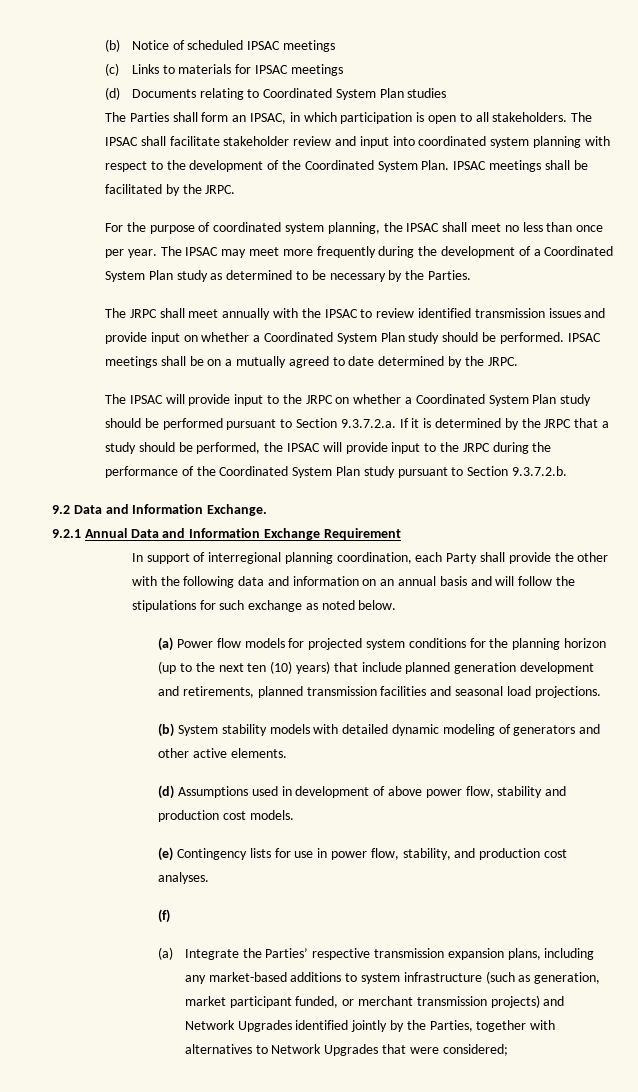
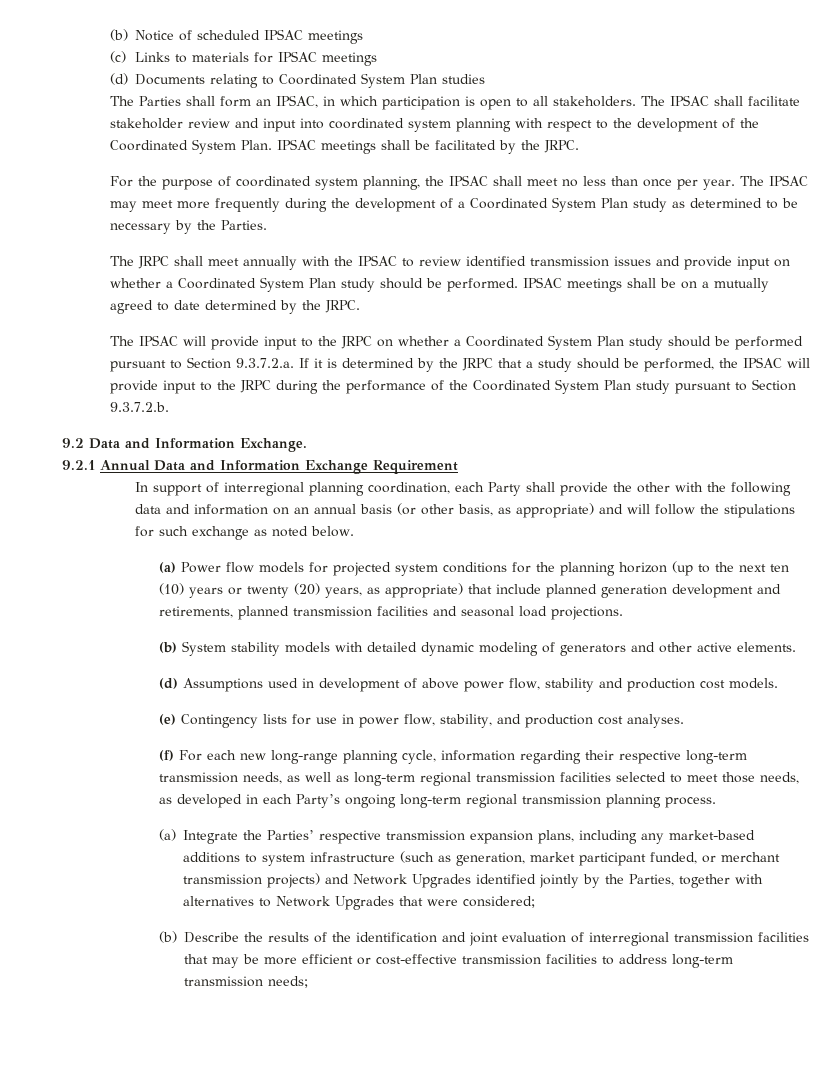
- In support of interregional planning coordination, each Party shall provide the other with the following data and information on an annual basis and will follow the stipulations for such exchange as noted below.
+ In support of interregional planning coordination, each Party shall provide the other with the following data and information on an annual basis (or other basis, as appropriate) and will follow the stipulations for such exchange as noted below.
- (a) Power flow models for projected system conditions for the planning horizon (up to the next ten (10) years) that include planned generation development and retirements, planned transmission facilities and seasonal load projections.
+ (a) Power flow models for projected system conditions for the planning horizon (up to the next ten (10) years or twenty (20) years, as appropriate) that include planned generation development and retirements, planned transmission facilities and seasonal load projections.
- (f)
+ (f) For each new long-range planning cycle, information regarding their respective long-term transmission needs, as well as long-term regional transmission facilities selected to meet those needs, as developed in each Party’s ongoing long-term regional transmission planning process.
+ (b) Describe the results of the identification and joint evaluation of interregional transmission facilities that may be more efficient or cost-effective transmission facilities to address long-term transmission needs;

